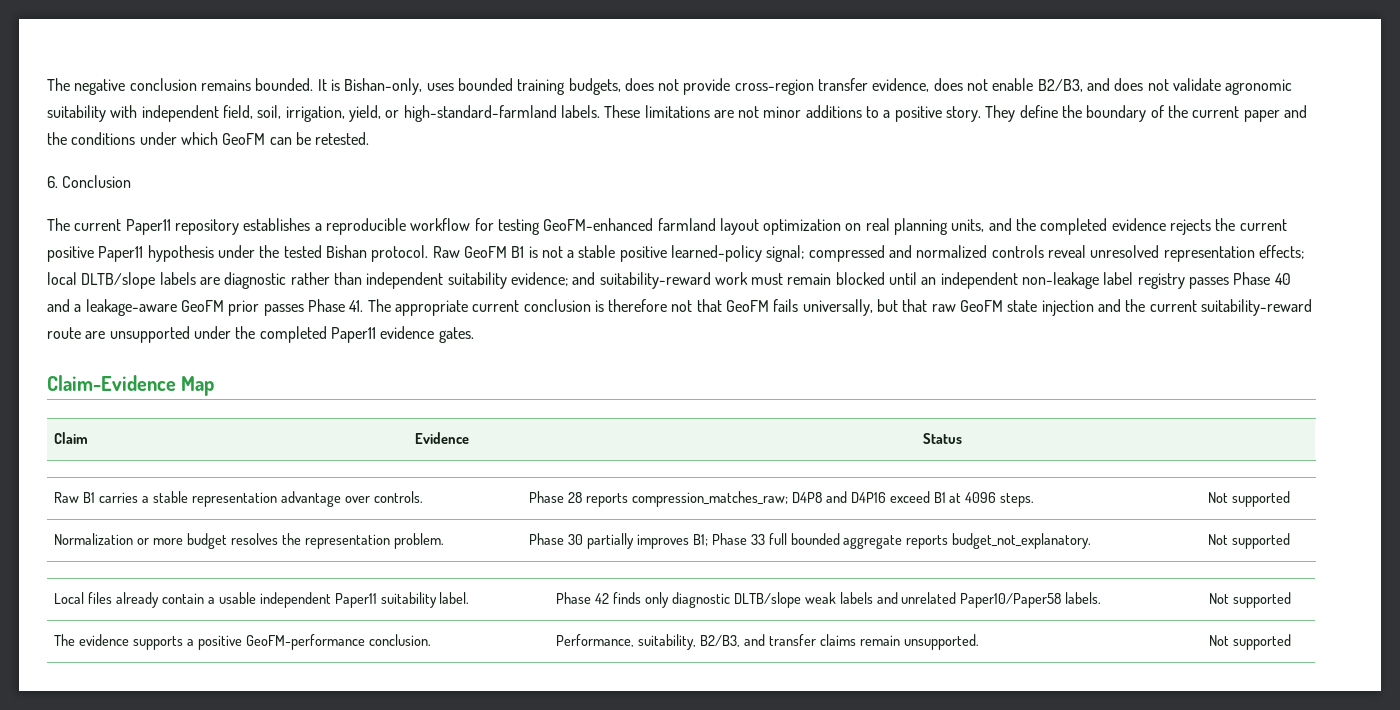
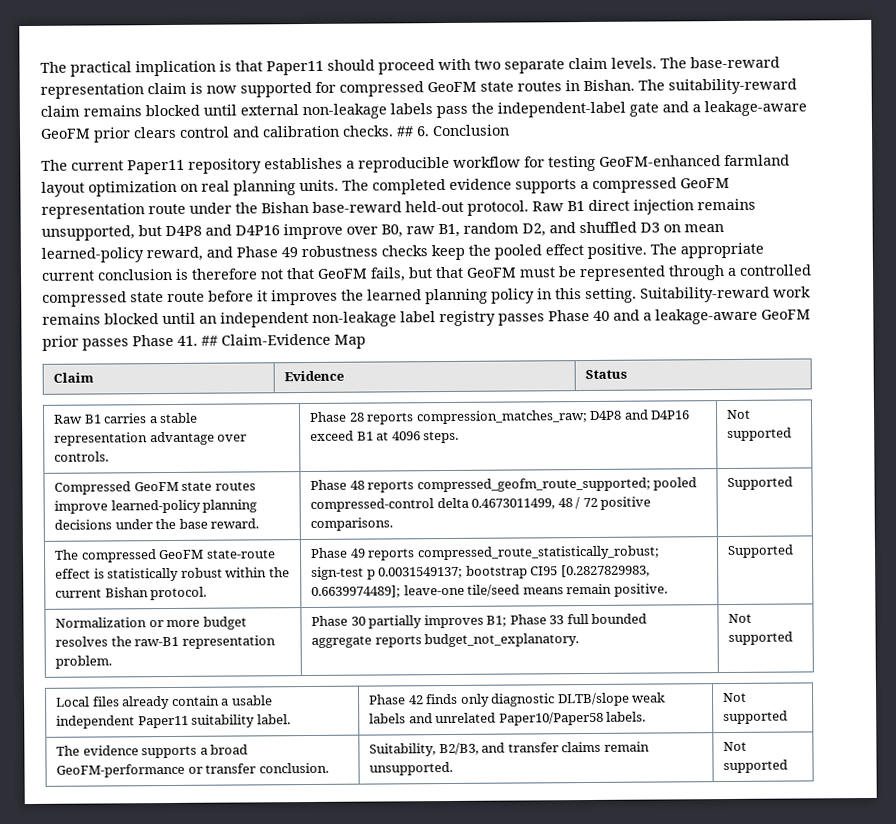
- The negative conclusion remains bounded. It is Bishan-only, uses bounded training budgets, does not provide cross-region transfer evidence, does not enable B2/B3, and does not validate agronomic suitability with independent field, soil, irrigation, yield, or high-standard-farmland labels. These limitations are not minor additions to a positive story. They define the boundary of the current paper and the conditions under which GeoFM can be retested.
- 6. Conclusion
+ The practical implication is that Paper11 should proceed with two separate claim levels. The base-reward representation claim is now supported for compressed GeoFM state routes in Bishan. The suitability-reward claim remains blocked until external non-leakage labels pass the independent-label gate and a leakage-aware GeoFM prior clears control and calibration checks. ## 6. Conclusion
- The current Paper11 repository establishes a reproducible workflow for testing GeoFM-enhanced farmland layout optimization on real planning units, and the completed evidence rejects the current positive Paper11 hypothesis under the tested Bishan protocol. Raw GeoFM B1 is not a stable positive learned-policy signal; compressed and normalized controls reveal unresolved representation effects; local DLTB/slope labels are diagnostic rather than independent suitability evidence; and suitability-reward work must remain blocked until an independent non-leakage label registry passes Phase 40 and a leakage-aware GeoFM prior passes Phase 41. The appropriate current conclusion is therefore not that GeoFM fails universally, but that raw GeoFM state injection and the current suitability-reward route are unsupported under the completed Paper11 evidence gates.
- Claim-Evidence Map
+ The current Paper11 repository establishes a reproducible workflow for testing GeoFM-enhanced farmland layout optimization on real planning units. The completed evidence supports a compressed GeoFM representation route under the Bishan base-reward held-out protocol. Raw B1 direct injection remains unsupported, but D4P8 and D4P16 improve over B0, raw B1, random D2, and shuffled D3 on mean learned-policy reward, and Phase 49 robustness checks keep the pooled effect positive. The appropriate current conclusion is therefore not that GeoFM fails, but that GeoFM must be represented through a controlled compressed state route before it improves the learned planning policy in this setting. Suitability-reward work remains blocked until an independent non-leakage label registry passes Phase 40 and a leakage-aware GeoFM prior passes Phase 41. ## Claim-Evidence Map
+ Compressed GeoFM state routes improve learned-policy planning decisions under the base reward. | Phase 48 reports compressed_geofm_route_supported; pooled compressed-control delta 0.4673011499, 48 / 72 positive comparisons. | Supported
+ The compressed GeoFM state-route effect is statistically robust within the current Bishan protocol. | Phase 49 reports compressed_route_statistically_robust; sign-test p 0.0031549137; bootstrap CI95 [0.2827829983, 0.6639974489]; leave-one tile/seed means remain positive. | Supported
- Normalization or more budget resolves the representation problem. | Phase 30 partially improves B1; Phase 33 full bounded aggregate reports budget_not_explanatory. | Not supported
+ Normalization or more budget resolves the raw-B1 representation problem. | Phase 30 partially improves B1; Phase 33 full bounded aggregate reports budget_not_explanatory. | Not supported
- The evidence supports a positive GeoFM-performance conclusion. | Performance, suitability, B2/B3, and transfer claims remain unsupported. | Not supported
+ The evidence supports a broad GeoFM-performance or transfer conclusion. | Suitability, B2/B3, and transfer claims remain unsupported. | Not supported

